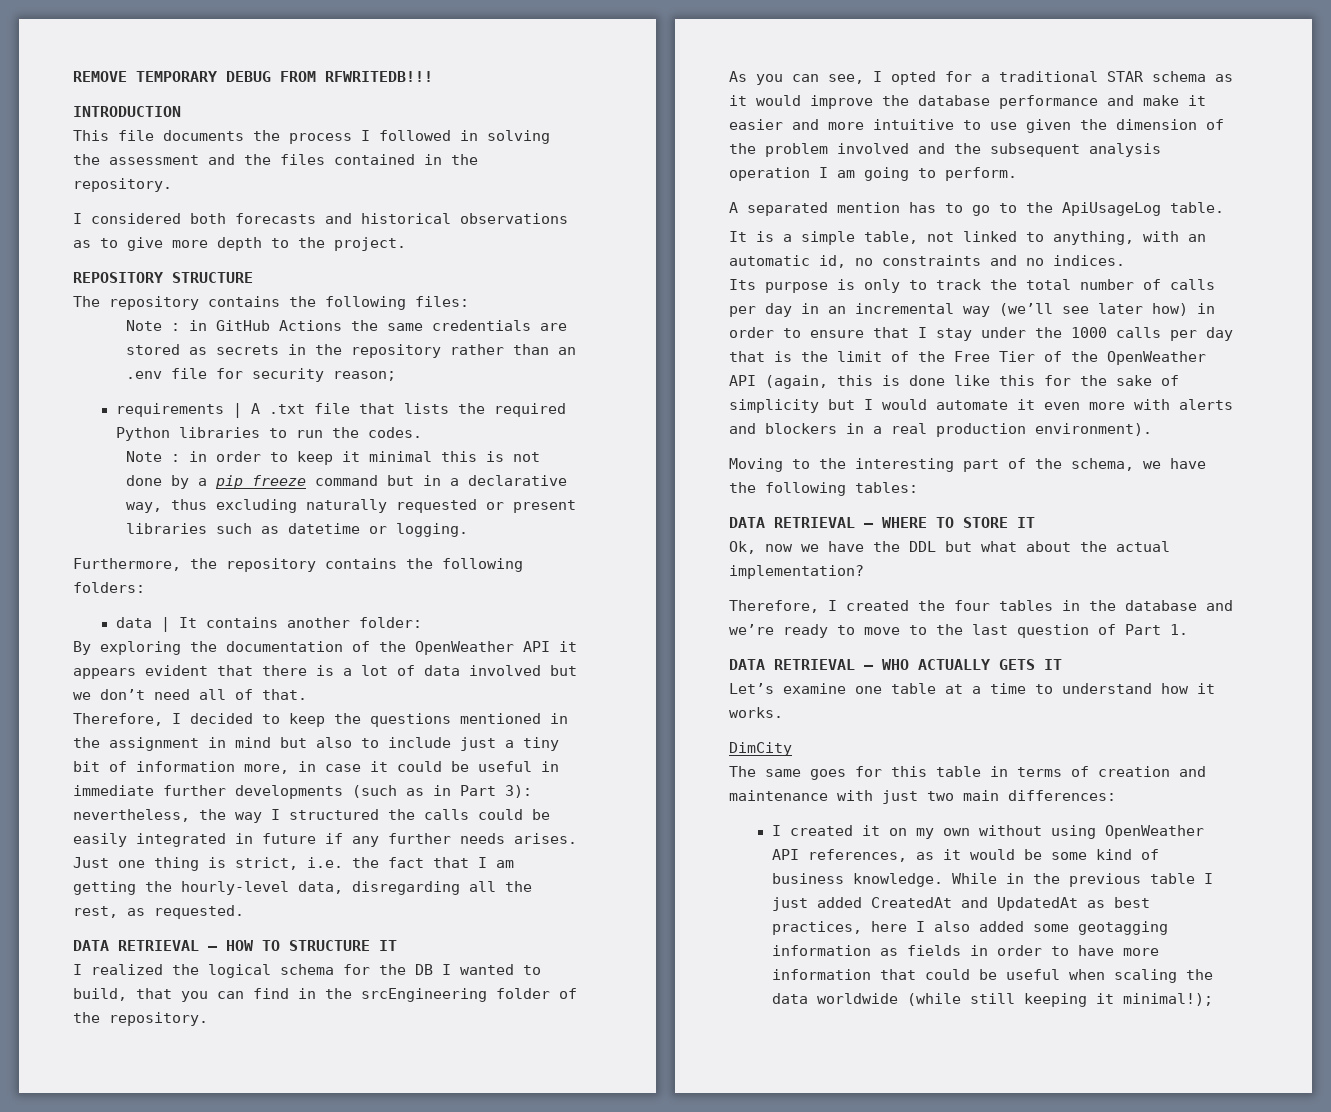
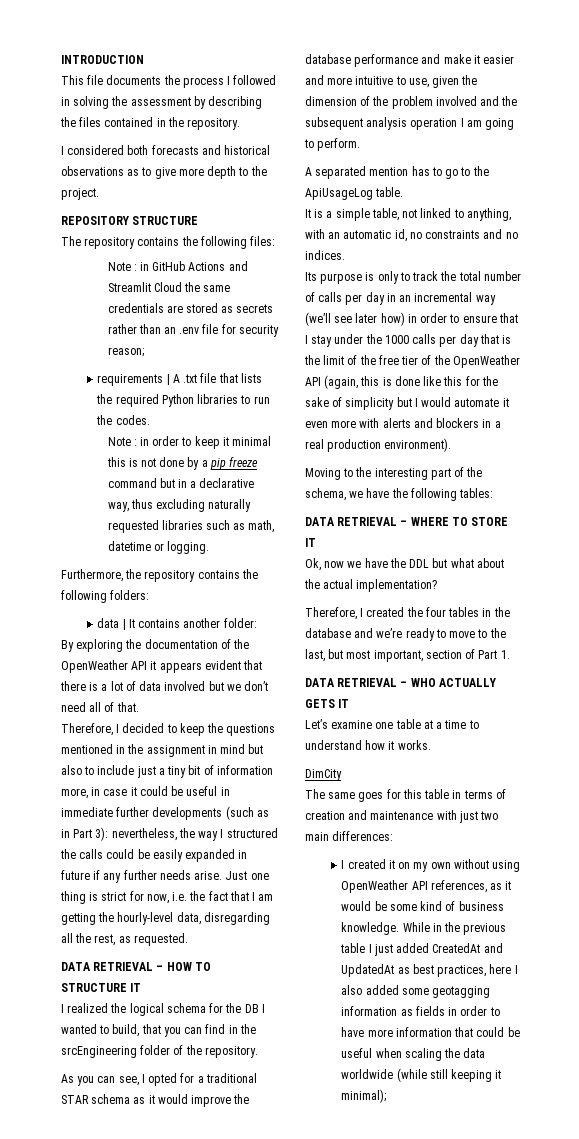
- REMOVE TEMPORARY DEBUG FROM RFWRITEDB!!!
- This file documents the process I followed in solving the assessment and the files contained in the repository.
+ This file documents the process I followed in solving the assessment by describing the files contained in the repository.
- Note : in GitHub Actions the same credentials are stored as secrets in the repository rather than an .env file for security reason;
+ Note : in GitHub Actions and Streamlit Cloud the same credentials are stored as secrets rather than an .env file for security reason;
- Note : in order to keep it minimal this is not done by a pip freeze command but in a declarative way, thus excluding naturally requested or present libraries such as datetime or logging.
+ Note : in order to keep it minimal this is not done by a pip freeze command but in a declarative way, thus excluding naturally requested libraries such as math, datetime or logging.
- Therefore, I decided to keep the questions mentioned in the assignment in mind but also to include just a tiny bit of information more, in case it could be useful in immediate further developments (such as in Part 3): nevertheless, the way I structured the calls could be easily integrated in future if any further needs arises.
+ Therefore, I decided to keep the questions mentioned in the assignment in mind but also to include just a tiny bit of information more, in case it could be useful in immediate further developments (such as in Part 3): nevertheless, the way I structured the calls could be easily expanded in future if any further needs arise.
- Just one thing is strict, i.e. the fact that I am getting the hourly-level data, disregarding all the rest, as requested.
+ Just one thing is strict for now, i.e. the fact that I am getting the hourly-level data, disregarding all the rest, as requested.
- As you can see, I opted for a traditional STAR schema as it would improve the database performance and make it easier and more intuitive to use given the dimension of the problem involved and the subsequent analysis operation I am going to perform.
+ As you can see, I opted for a traditional STAR schema as it would improve the database performance and make it easier and more intuitive to use, given the dimension of the problem involved and the subsequent analysis operation I am going to perform.
- Its purpose is only to track the total number of calls per day in an incremental way (we’ll see later how) in order to ensure that I stay under the 1000 calls per day that is the limit of the Free Tier of the OpenWeather API (again, this is done like this for the sake of simplicity but I would automate it even more with alerts and blockers in a real production environment).
+ Its purpose is only to track the total number of calls per day in an incremental way (we’ll see later how) in order to ensure that I stay under the 1000 calls per day that is the limit of the free tier of the OpenWeather API (again, this is done like this for the sake of simplicity but I would automate it even more with alerts and blockers in a real production environment).
- Therefore, I created the four tables in the database and we’re ready to move to the last question of Part 1.
+ Therefore, I created the four tables in the database and we’re ready to move to the last, but most important, section of Part 1.
- While in the previous table I just added CreatedAt and UpdatedAt as best practices, here I also added some geotagging information as fields in order to have more information that could be useful when scaling the data worldwide (while still keeping it minimal!);
+ While in the previous table I just added CreatedAt and UpdatedAt as best practices, here I also added some geotagging information as fields in order to have more information that could be useful when scaling the data worldwide (while still keeping it minimal);

